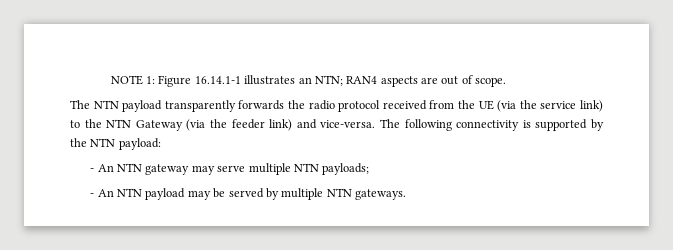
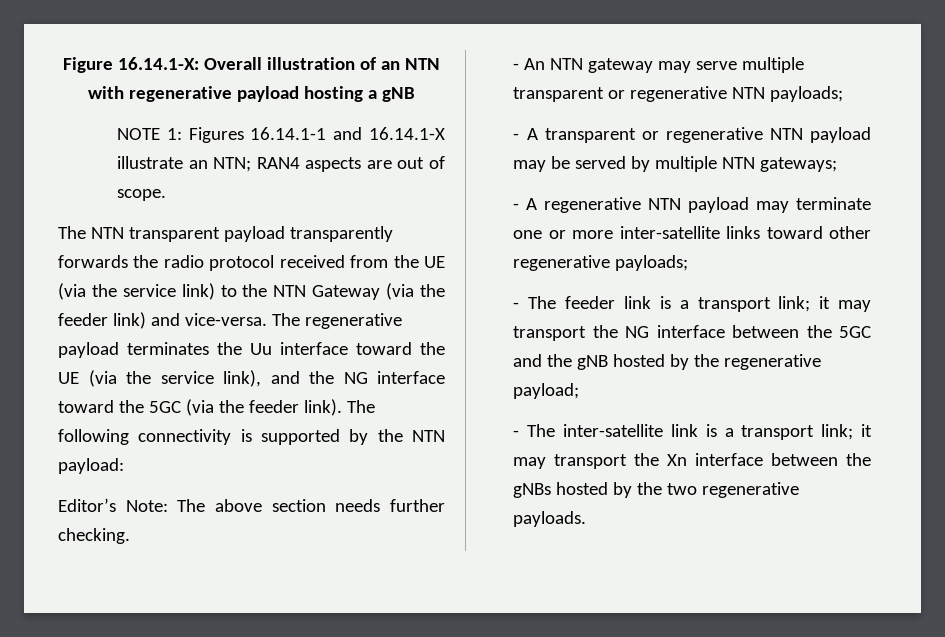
- NOTE 1: Figure 16.14.1-1 illustrates an NTN; RAN4 aspects are out of scope.
+ Figure 16.14.1-X: Overall illustration of an NTN with regenerative payload hosting a gNB
+ NOTE 1: Figures 16.14.1-1 and 16.14.1-X illustrate an NTN; RAN4 aspects are out of scope.
- The NTN payload transparently forwards the radio protocol received from the UE (via the service link) to the NTN Gateway (via the feeder link) and vice-versa.
+ The NTN transparent payload transparently forwards the radio protocol received from the UE (via the service link) to the NTN Gateway (via the feeder link) and vice-versa.
- The following connectivity is supported by the NTN payload:
+ The regenerative payload terminates the Uu interface toward the UE (via the service link), and the NG interface toward the 5GC (via the feeder link). The following connectivity is supported by the NTN payload:
+ Editor’s Note: The above section needs further checking.
- - An NTN gateway may serve multiple NTN payloads;
+ - An NTN gateway may serve multiple transparent or regenerative NTN payloads;
- - An NTN payload may be served by multiple NTN gateways.
+ - A transparent or regenerative NTN payload may be served by multiple NTN gateways;
+ - A regenerative NTN payload may terminate one or more inter-satellite links toward other regenerative payloads;
+ - The feeder link is a transport link; it may transport the NG interface between the 5GC and the gNB hosted by the regenerative payload;
+ - The inter-satellite link is a transport link; it may transport the Xn interface between the gNBs hosted by the two regenerative payloads.

